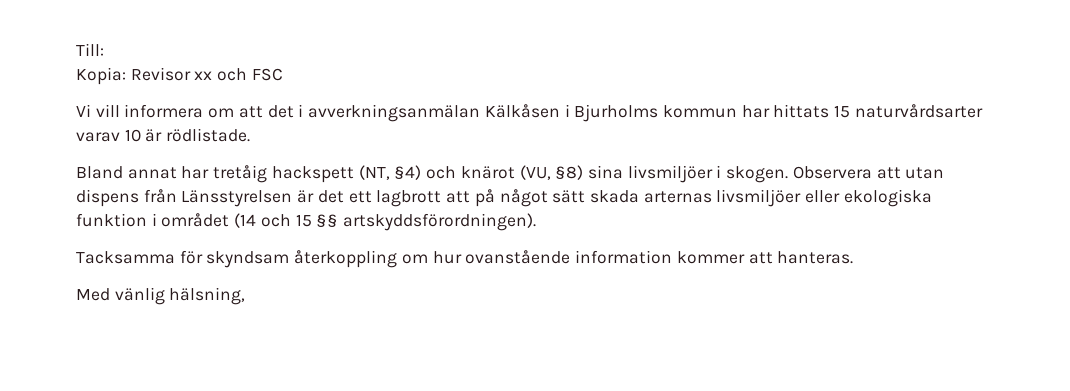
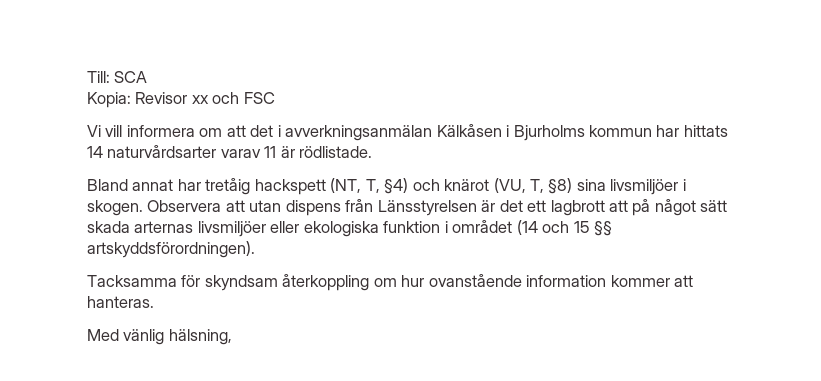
- Till:
+ Till: SCA
- Vi vill informera om att det i avverkningsanmälan Kälkåsen i Bjurholms kommun har hittats 15 naturvårdsarter varav 10 är rödlistade.
+ Vi vill informera om att det i avverkningsanmälan Kälkåsen i Bjurholms kommun har hittats 14 naturvårdsarter varav 11 är rödlistade.
- Bland annat har tretåig hackspett (NT, §4) och knärot (VU, §8) sina livsmiljöer i skogen.
+ Bland annat har tretåig hackspett (NT, T, §4) och knärot (VU, T, §8) sina livsmiljöer i skogen.

